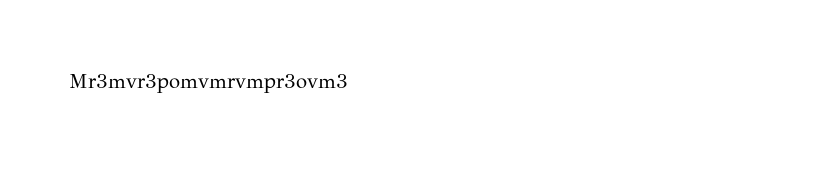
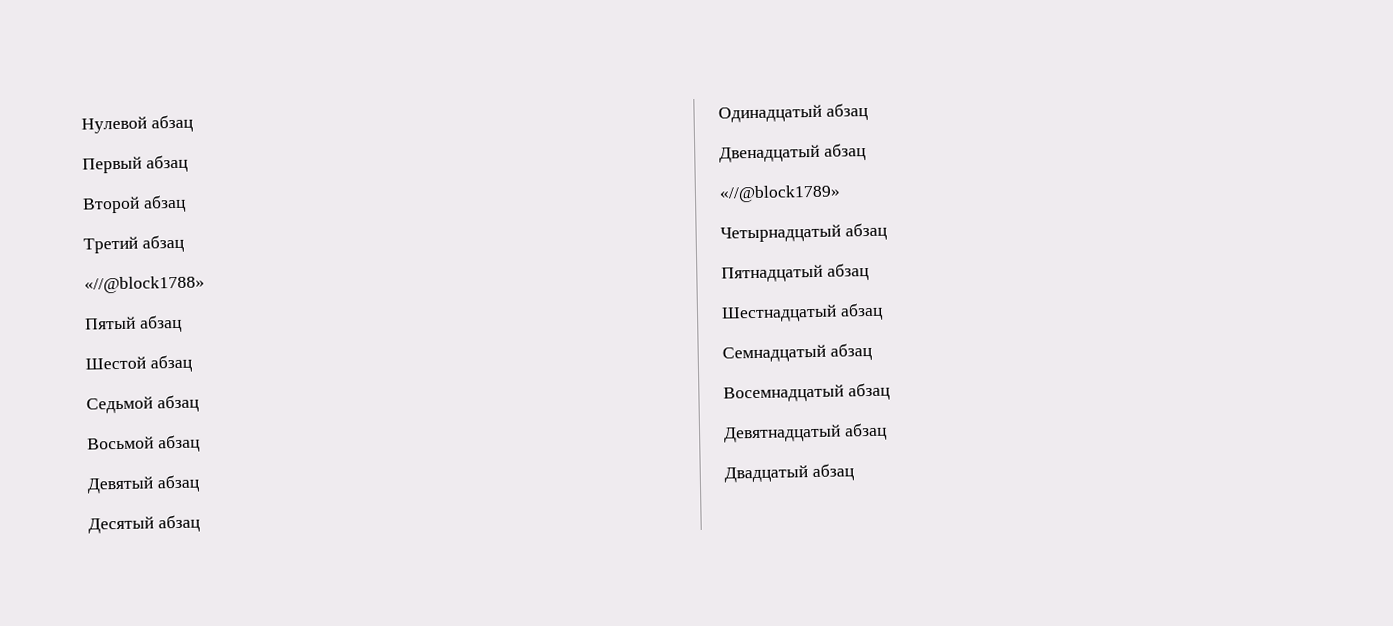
- Mr3mvr3pomvmrvmpr3ovm3
+ Нулевой абзац
+ Первый абзац
+ Второй абзац
+ Третий абзац
+ «//@block1788»
+ Пятый абзац
+ Шестой абзац
+ Седьмой абзац
+ Восьмой абзац
+ Девятый абзац
+ Десятый абзац
+ Одинадцатый абзац
+ Двенадцатый абзац
+ «//@block1789»
+ Четырнадцатый абзац
+ Пятнадцатый абзац
+ Шестнадцатый абзац
+ Семнадцатый абзац
+ Восемнадцатый абзац
+ Девятнадцатый абзац
+ Двадцатый абзац

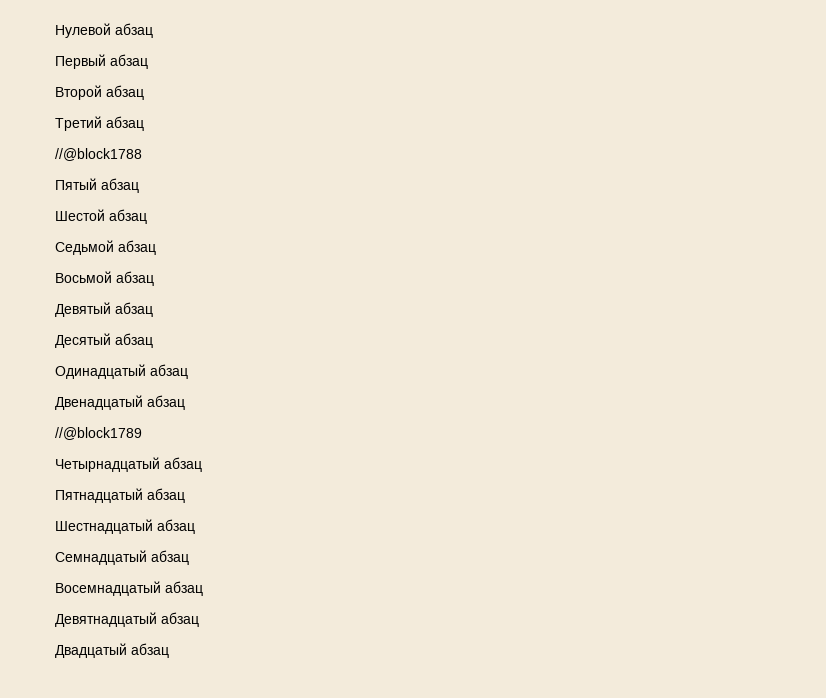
- «//@block1788»
+ //@block1788
- «//@block1789»
+ //@block1789

